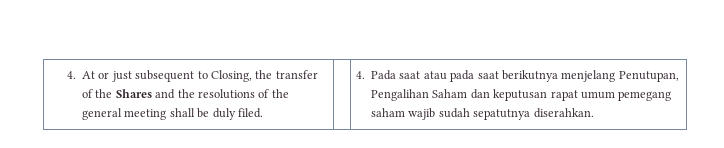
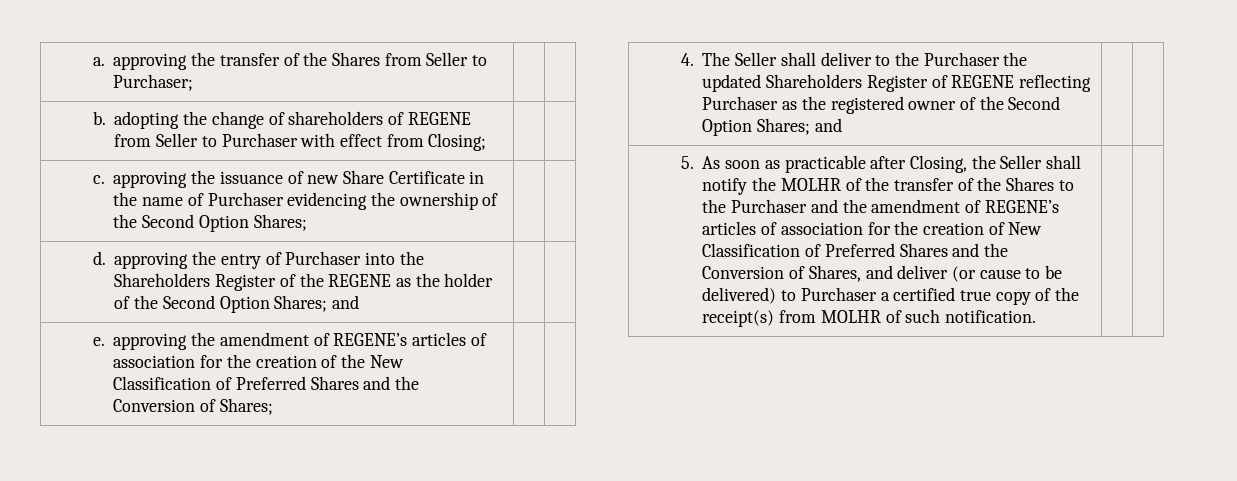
- 4. At or just subsequent to Closing, the transfer of the Shares and the resolutions of the general meeting shall be duly filed. | | 4. Pada saat atau pada saat berikutnya menjelang Penutupan, Pengalihan Saham dan keputusan rapat umum pemegang saham wajib sudah sepatutnya diserahkan.
+ a. approving the transfer of the Shares from Seller to Purchaser; | |
+ b. adopting the change of shareholders of REGENE from Seller to Purchaser with effect from Closing; | |
+ c. approving the issuance of new Share Certificate in the name of Purchaser evidencing the ownership of the Second Option Shares; | |
+ d. approving the entry of Purchaser into the Shareholders Register of the REGENE as the holder of the Second Option Shares; and | |
+ e. approving the amendment of REGENE’s articles of association for the creation of the New Classification of Preferred Shares and the Conversion of Shares; | |
+ 4. The Seller shall deliver to the Purchaser the updated Shareholders Register of REGENE reflecting Purchaser as the registered owner of the Second Option Shares; and | |
+ 5. As soon as practicable after Closing, the Seller shall notify the MOLHR of the transfer of the Shares to the Purchaser and the amendment of REGENE’s articles of association for the creation of New Classification of Preferred Shares and the Conversion of Shares, and deliver (or cause to be delivered) to Purchaser a certified true copy of the receipt(s) from MOLHR of such notification.

